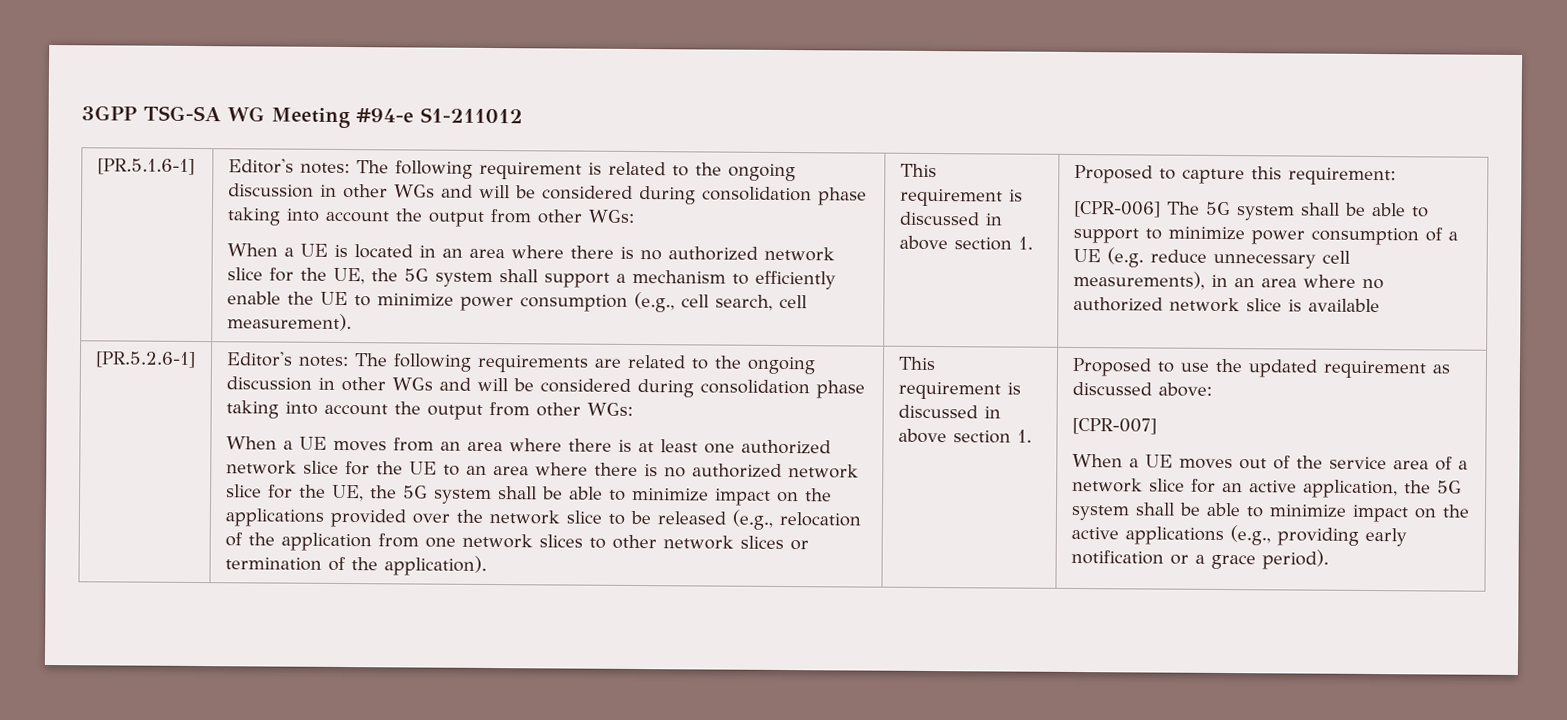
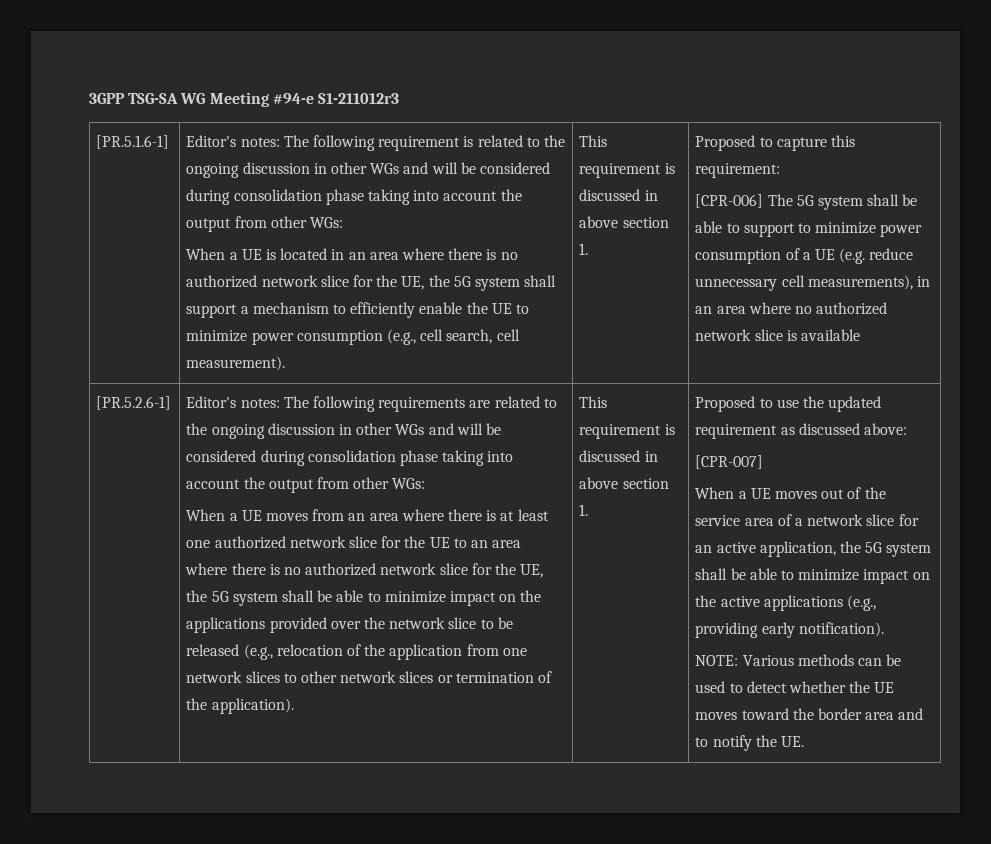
- 3GPP TSG-SA WG Meeting #94-e S1-211012
+ 3GPP TSG-SA WG Meeting #94-e S1-211012r3
- When a UE moves out of the service area of a network slice for an active application, the 5G system shall be able to minimize impact on the active applications (e.g., providing early notification or a grace period).
+ When a UE moves out of the service area of a network slice for an active application, the 5G system shall be able to minimize impact on the active applications (e.g., providing early notification).
+ NOTE: Various methods can be used to detect whether the UE moves toward the border area and to notify the UE.

